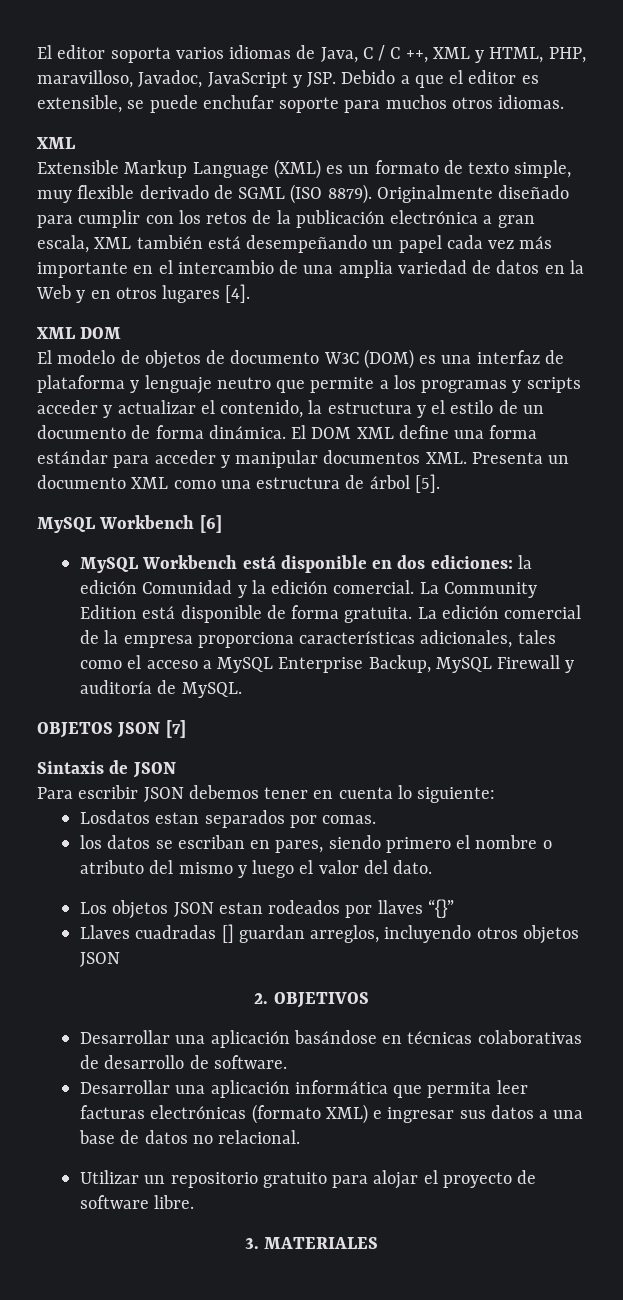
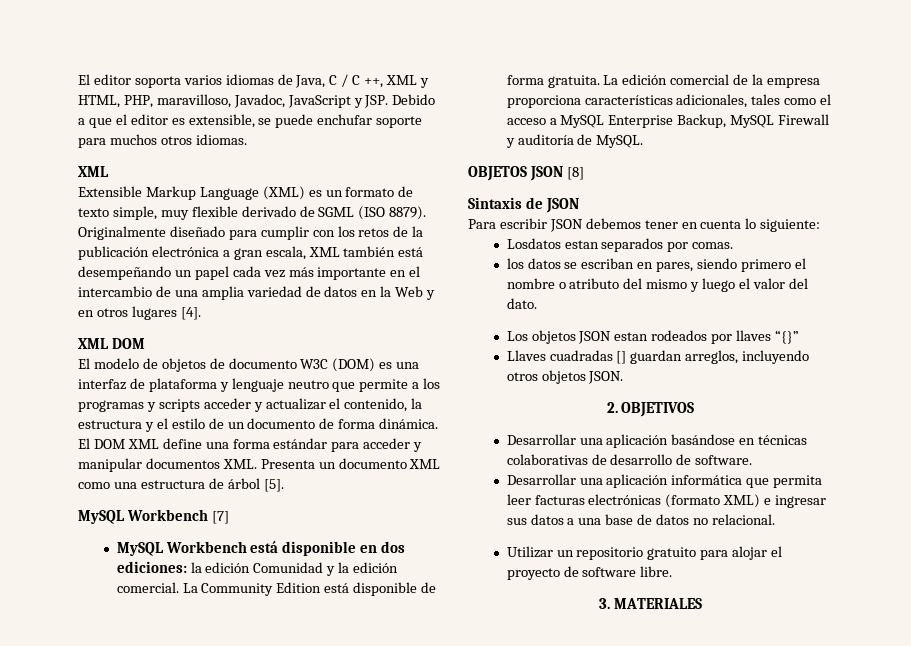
- MySQL Workbench [6]
+ MySQL Workbench [7]
- OBJETOS JSON [7]
+ OBJETOS JSON [8]
- Llaves cuadradas [] guardan arreglos, incluyendo otros objetos JSON
+ Llaves cuadradas [] guardan arreglos, incluyendo otros objetos JSON.

